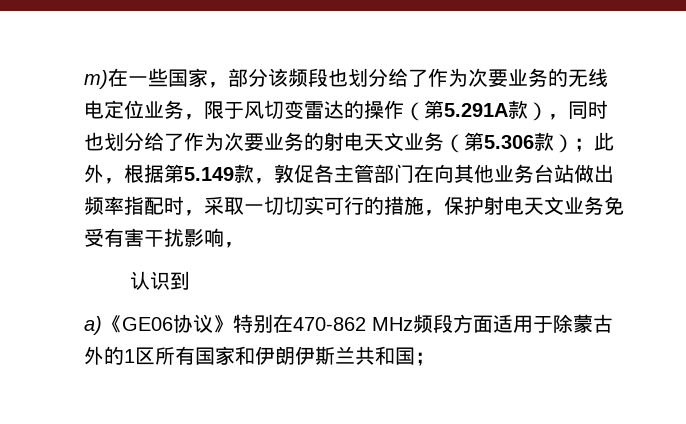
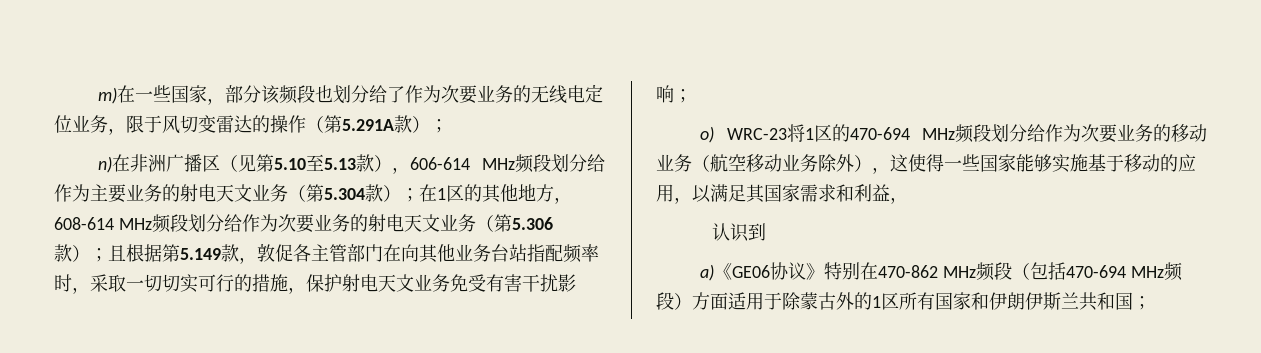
- m)在一些国家，部分该频段也划分给了作为次要业务的无线电定位业务，限于风切变雷达的操作（第5.291A款），同时也划分给了作为次要业务的射电天文业务（第5.306款）；
+ m)在一些国家，部分该频段也划分给了作为次要业务的无线电定位业务，限于风切变雷达的操作（第5.291A款）；
+ n)在非洲广播区（见第5.10至5.13款），606-614 MHz频段划分给作为主要业务的射电天文业务（第5.304款）；在1区的其他地方，608-614 MHz频段划分给作为次要业务的射电天文业务（第5.306款）；
- 此外，根据第5.149款，敦促各主管部门在向其他业务台站做出频率指配时，采取一切切实可行的措施，保护射电天文业务免受有害干扰影响，
+ 且根据第5.149款，敦促各主管部门在向其他业务台站指配频率时，采取一切切实可行的措施，保护射电天文业务免受有害干扰影响；
+ o) WRC-23将1区的470-694 MHz频段划分给作为次要业务的移动业务（航空移动业务除外），这使得一些国家能够实施基于移动的应用，以满足其国家需求和利益，
- a)《GE06协议》特别在470-862 MHz频段方面适用于除蒙古外的1区所有国家和伊朗伊斯兰共和国；
+ a)《GE06协议》特别在470-862 MHz频段（包括470-694 MHz频段）方面适用于除蒙古外的1区所有国家和伊朗伊斯兰共和国；

